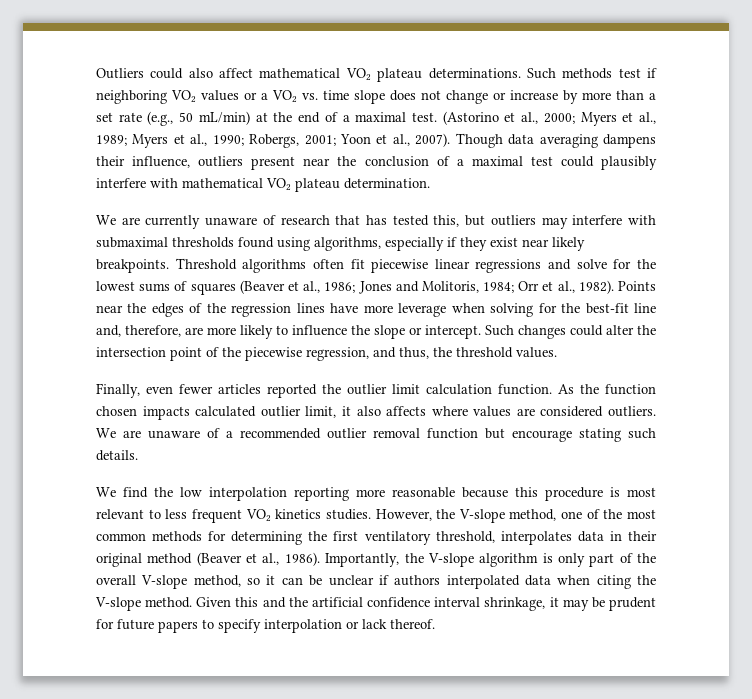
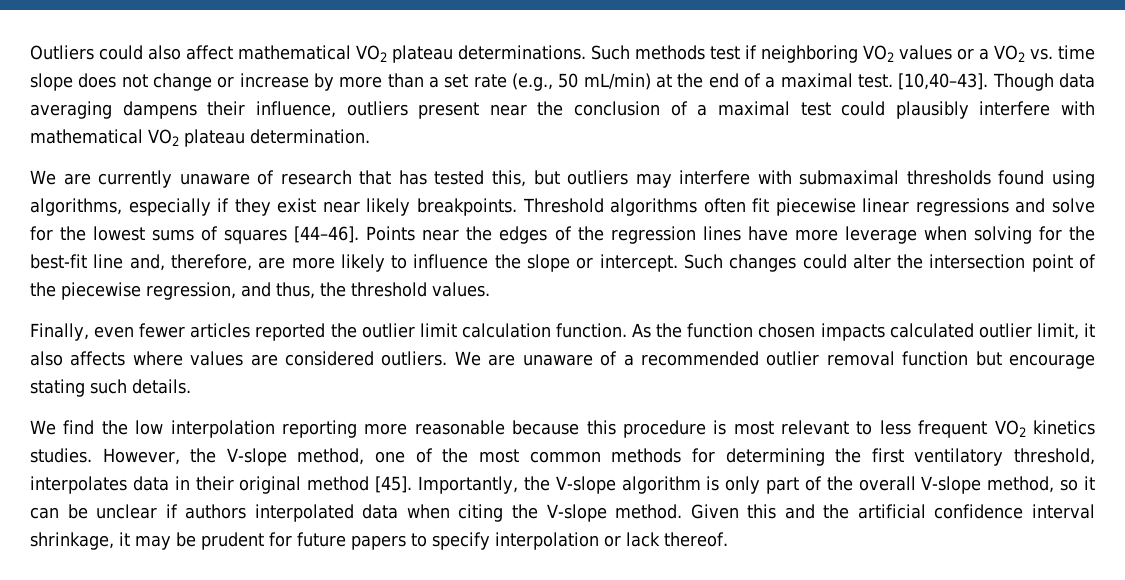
- (Astorino et al., 2000; Myers et al., 1989; Myers et al., 1990; Robergs, 2001; Yoon et al., 2007).
+ [10,40–43].
- Threshold algorithms often fit piecewise linear regressions and solve for the lowest sums of squares (Beaver et al., 1986; Jones and Molitoris, 1984; Orr et al., 1982).
+ Threshold algorithms often fit piecewise linear regressions and solve for the lowest sums of squares [44–46].
- However, the V-slope method, one of the most common methods for determining the first ventilatory threshold, interpolates data in their original method (Beaver et al., 1986).
+ However, the V-slope method, one of the most common methods for determining the first ventilatory threshold, interpolates data in their original method [45].

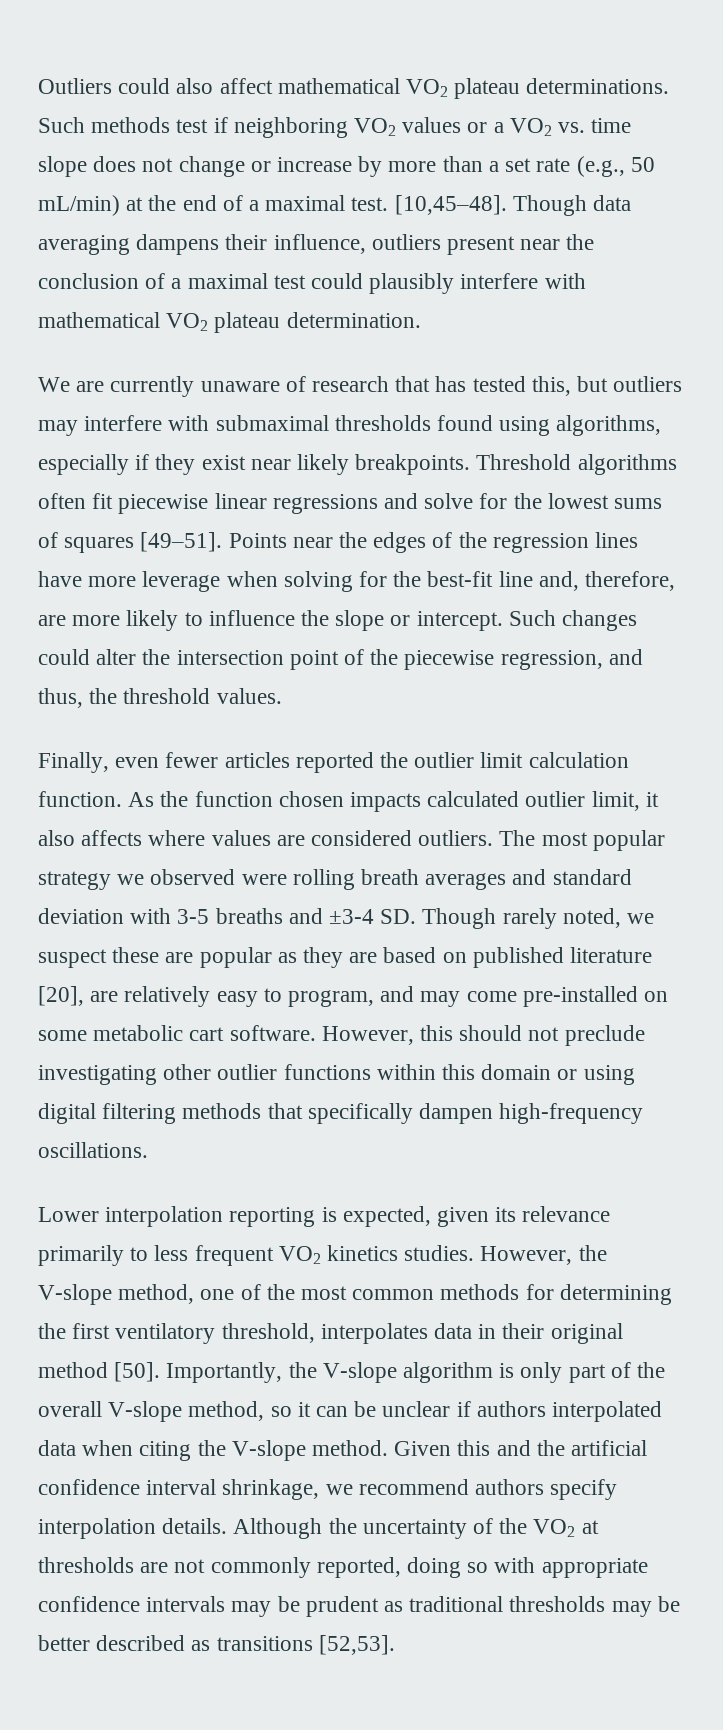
- [10,40–43].
+ [10,45–48].
- Threshold algorithms often fit piecewise linear regressions and solve for the lowest sums of squares [44–46].
+ Threshold algorithms often fit piecewise linear regressions and solve for the lowest sums of squares [49–51].
- We are unaware of a recommended outlier removal function but encourage stating such details.
- We find the low interpolation reporting more reasonable because this procedure is most relevant to less frequent VO2 kinetics studies.
+ The most popular strategy we observed were rolling breath averages and standard deviation with 3-5 breaths and ±3-4 SD. Though rarely noted, we suspect these are popular as they are based on published literature [20], are relatively easy to program, and may come pre-installed on some metabolic cart software. However, this should not preclude investigating other outlier functions within this domain or using digital filtering methods that specifically dampen high-frequency oscillations.
+ Lower interpolation reporting is expected, given its relevance primarily to less frequent VO2 kinetics studies.
- However, the V-slope method, one of the most common methods for determining the first ventilatory threshold, interpolates data in their original method [45].
+ However, the V-slope method, one of the most common methods for determining the first ventilatory threshold, interpolates data in their original method [50].
- Given this and the artificial confidence interval shrinkage, it may be prudent for future papers to specify interpolation or lack thereof.
+ Given this and the artificial confidence interval shrinkage, we recommend authors specify interpolation details. Although the uncertainty of the VO2 at thresholds are not commonly reported, doing so with appropriate confidence intervals may be prudent as traditional thresholds may be better described as transitions [52,53].

